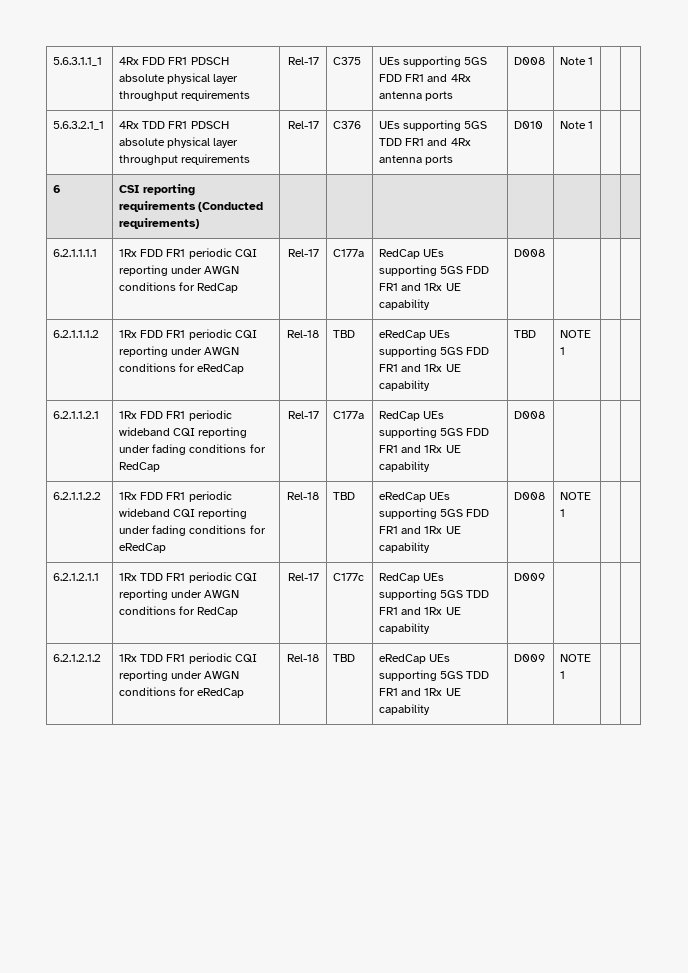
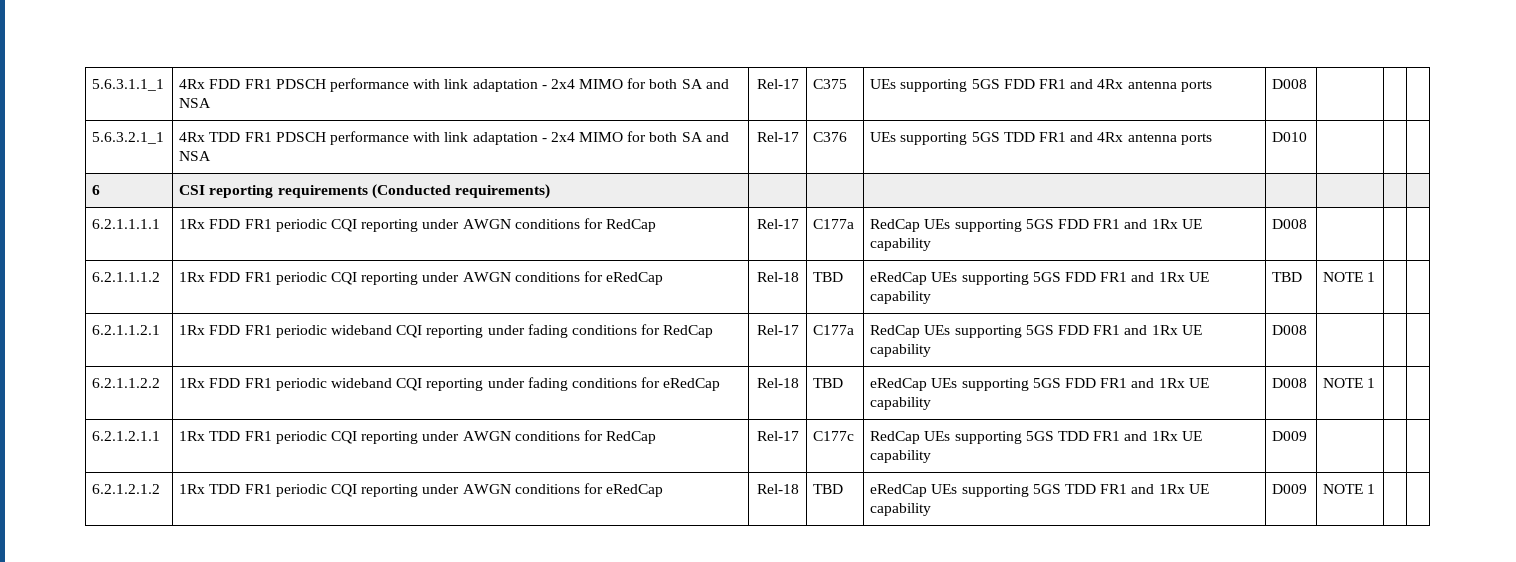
- 5.6.3.1.1_1 | 4Rx FDD FR1 PDSCH absolute physical layer throughput requirements | Rel-17 | C375 | UEs supporting 5GS FDD FR1 and 4Rx antenna ports | D008 | Note 1 | |
+ 5.6.3.1.1_1 | 4Rx FDD FR1 PDSCH performance with link adaptation - 2x4 MIMO for both SA and NSA | Rel-17 | C375 | UEs supporting 5GS FDD FR1 and 4Rx antenna ports | D008 | | |
- 5.6.3.2.1_1 | 4Rx TDD FR1 PDSCH absolute physical layer throughput requirements | Rel-17 | C376 | UEs supporting 5GS TDD FR1 and 4Rx antenna ports | D010 | Note 1 | |
+ 5.6.3.2.1_1 | 4Rx TDD FR1 PDSCH performance with link adaptation - 2x4 MIMO for both SA and NSA | Rel-17 | C376 | UEs supporting 5GS TDD FR1 and 4Rx antenna ports | D010 | | |

